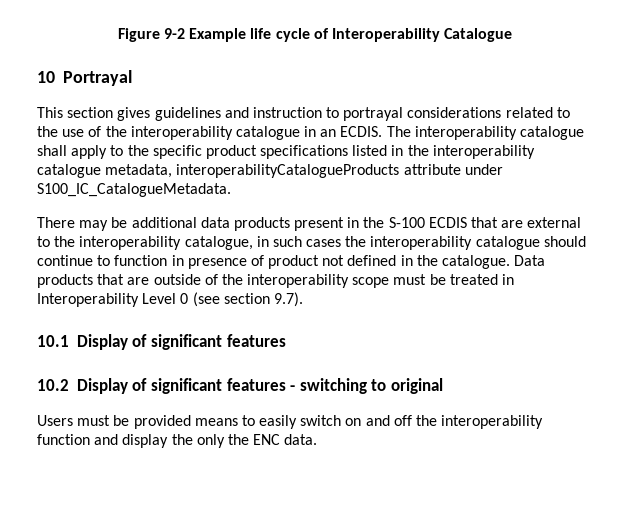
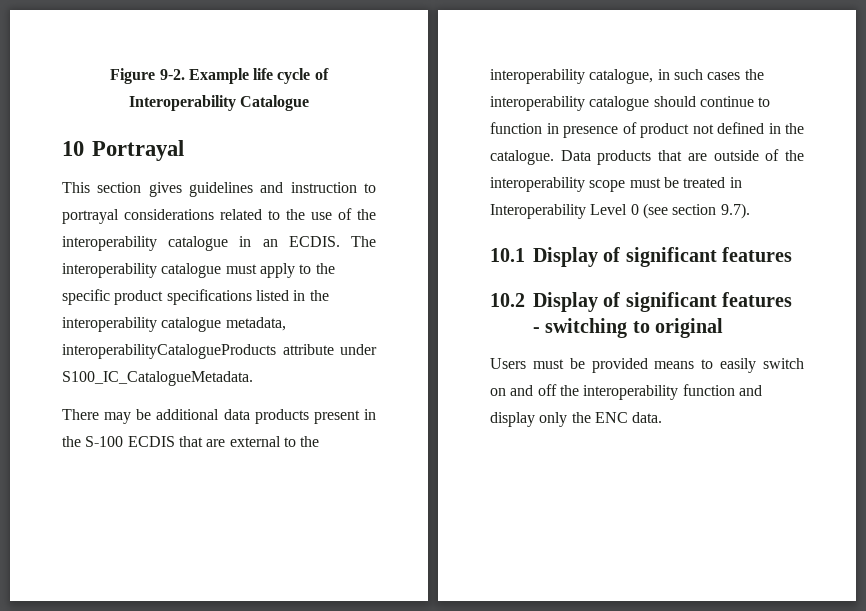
- Figure 9-2 Example life cycle of Interoperability Catalogue
+ Figure 9-2. Example life cycle of Interoperability Catalogue
- The interoperability catalogue shall apply to the specific product specifications listed in the interoperability catalogue metadata, interoperabilityCatalogueProducts attribute under S100_IC_CatalogueMetadata.
+ The interoperability catalogue must apply to the specific product specifications listed in the interoperability catalogue metadata, interoperabilityCatalogueProducts attribute under S100_IC_CatalogueMetadata.
- Users must be provided means to easily switch on and off the interoperability function and display the only the ENC data.
+ Users must be provided means to easily switch on and off the interoperability function and display only the ENC data.

